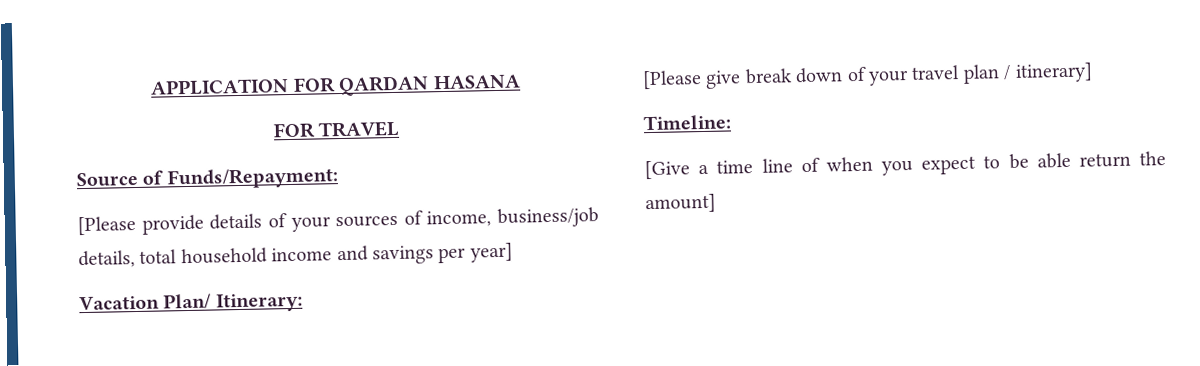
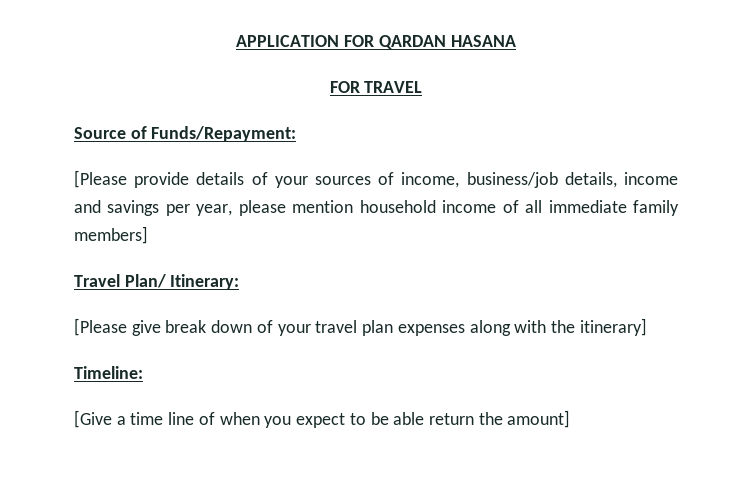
- [Please provide details of your sources of income, business/job details, total household income and savings per year]
- Vacation Plan/ Itinerary:
+ [Please provide details of your sources of income, business/job details, income and savings per year, please mention household income of all immediate family members]
+ Travel Plan/ Itinerary:
- [Please give break down of your travel plan / itinerary]
+ [Please give break down of your travel plan expenses along with the itinerary]

